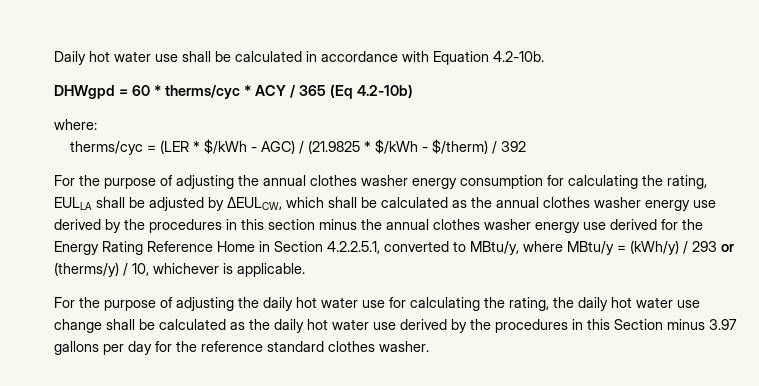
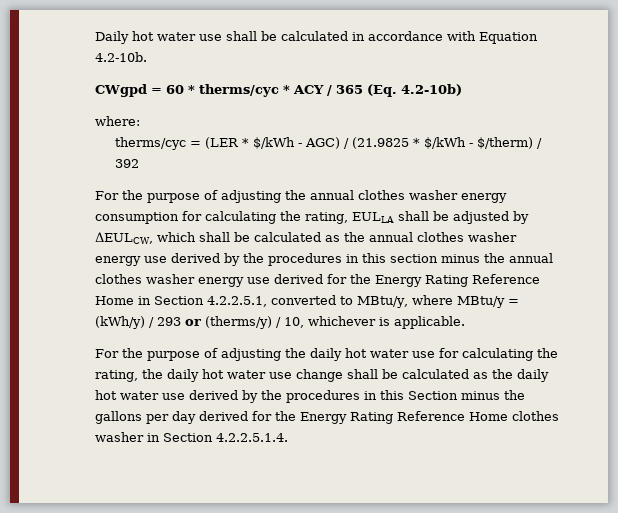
- DHWgpd = 60 * therms/cyc * ACY / 365 (Eq 4.2-10b)
+ CWgpd = 60 * therms/cyc * ACY / 365 (Eq. 4.2-10b)
- For the purpose of adjusting the daily hot water use for calculating the rating, the daily hot water use change shall be calculated as the daily hot water use derived by the procedures in this Section minus 3.97 gallons per day for the reference standard clothes washer.
+ For the purpose of adjusting the daily hot water use for calculating the rating, the daily hot water use change shall be calculated as the daily hot water use derived by the procedures in this Section minus the gallons per day derived for the Energy Rating Reference Home clothes washer in Section 4.2.2.5.1.4.

